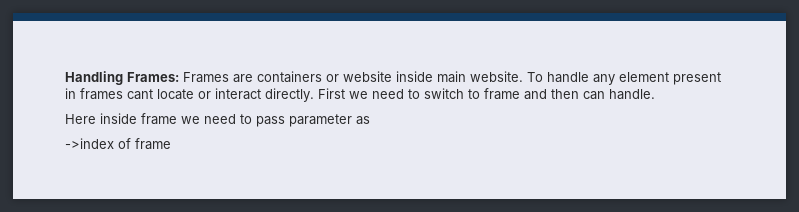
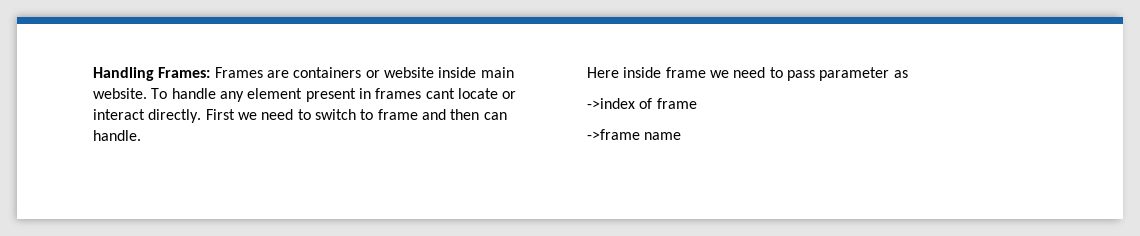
+ ->frame name

